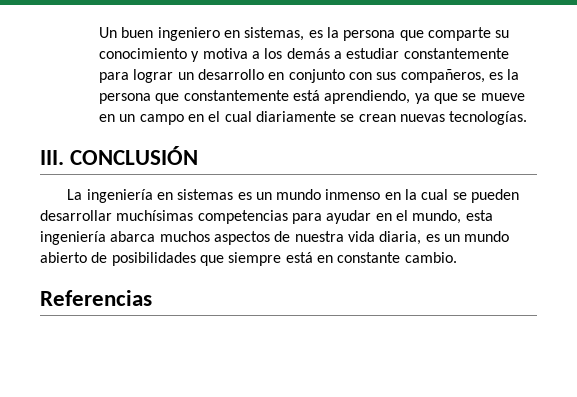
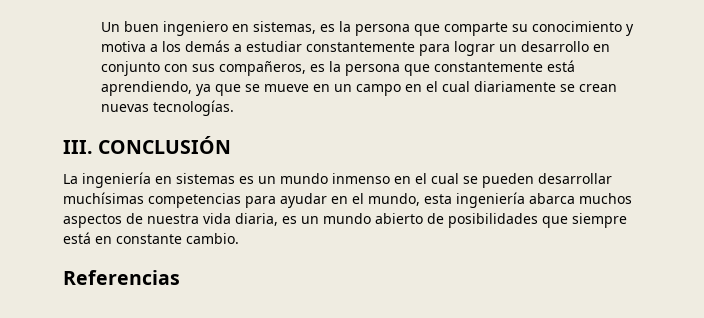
- La ingeniería en sistemas es un mundo inmenso en la cual se pueden desarrollar muchísimas competencias para ayudar en el mundo, esta ingeniería abarca muchos aspectos de nuestra vida diaria, es un mundo abierto de posibilidades que siempre está en constante cambio.
+ La ingeniería en sistemas es un mundo inmenso en el cual se pueden desarrollar muchísimas competencias para ayudar en el mundo, esta ingeniería abarca muchos aspectos de nuestra vida diaria, es un mundo abierto de posibilidades que siempre está en constante cambio.

